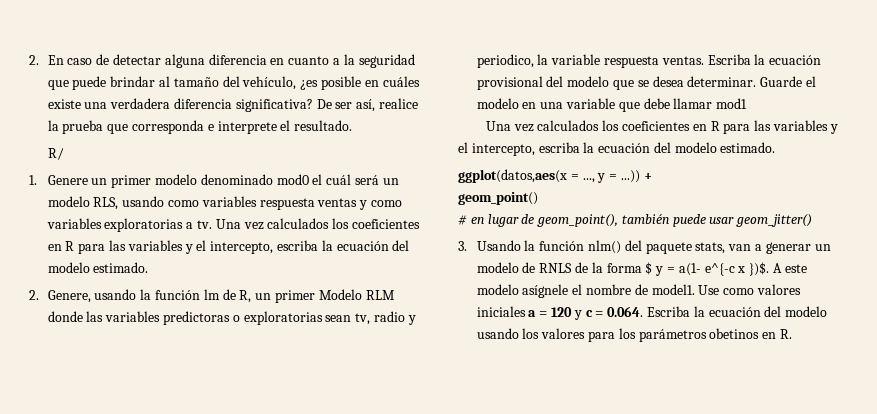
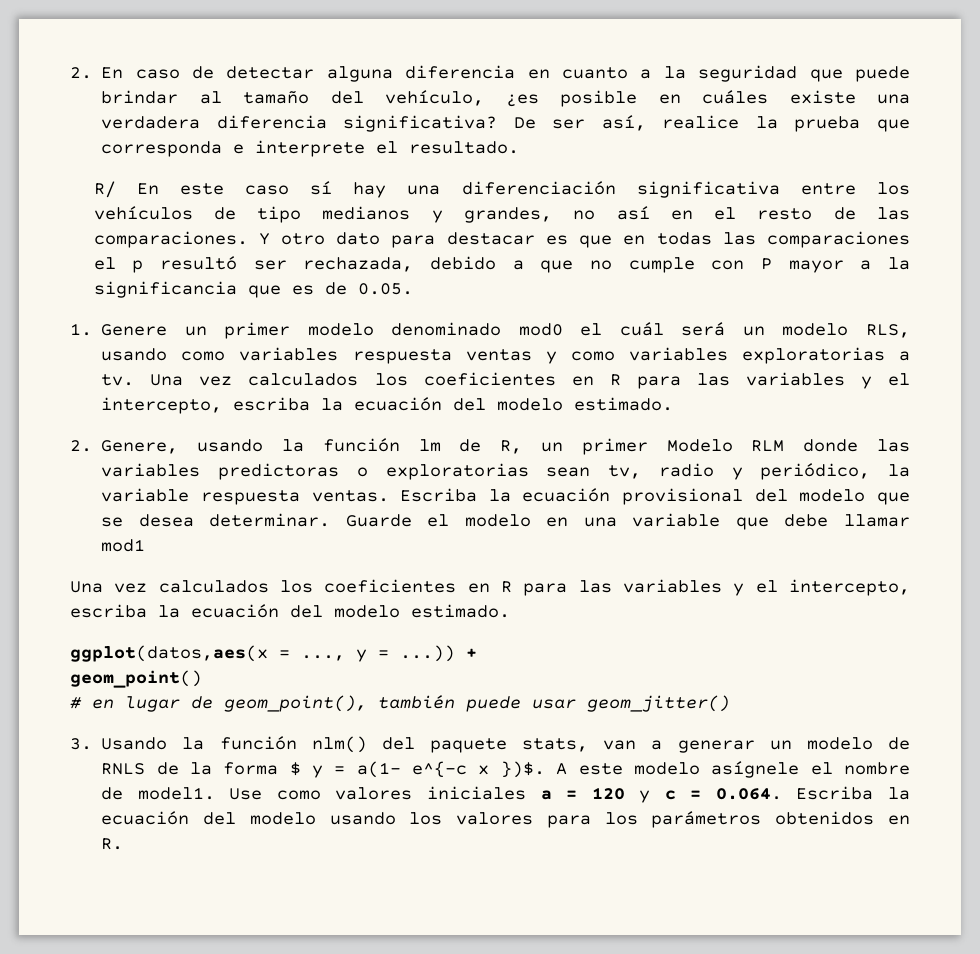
- R/
+ R/ En este caso sí hay una diferenciación significativa entre los vehículos de tipo medianos y grandes, no así en el resto de las comparaciones. Y otro dato para destacar es que en todas las comparaciones el p resultó ser rechazada, debido a que no cumple con P mayor a la significancia que es de 0.05.
- 2. Genere, usando la función lm de R, un primer Modelo RLM donde las variables predictoras o exploratorias sean tv, radio y periodico, la variable respuesta ventas.
+ 2. Genere, usando la función lm de R, un primer Modelo RLM donde las variables predictoras o exploratorias sean tv, radio y periódico, la variable respuesta ventas.
- Use como valores iniciales a = 120 y c = 0.064. Escriba la ecuación del modelo usando los valores para los parámetros obetinos en R.
+ Use como valores iniciales a = 120 y c = 0.064. Escriba la ecuación del modelo usando los valores para los parámetros obtenidos en R.

